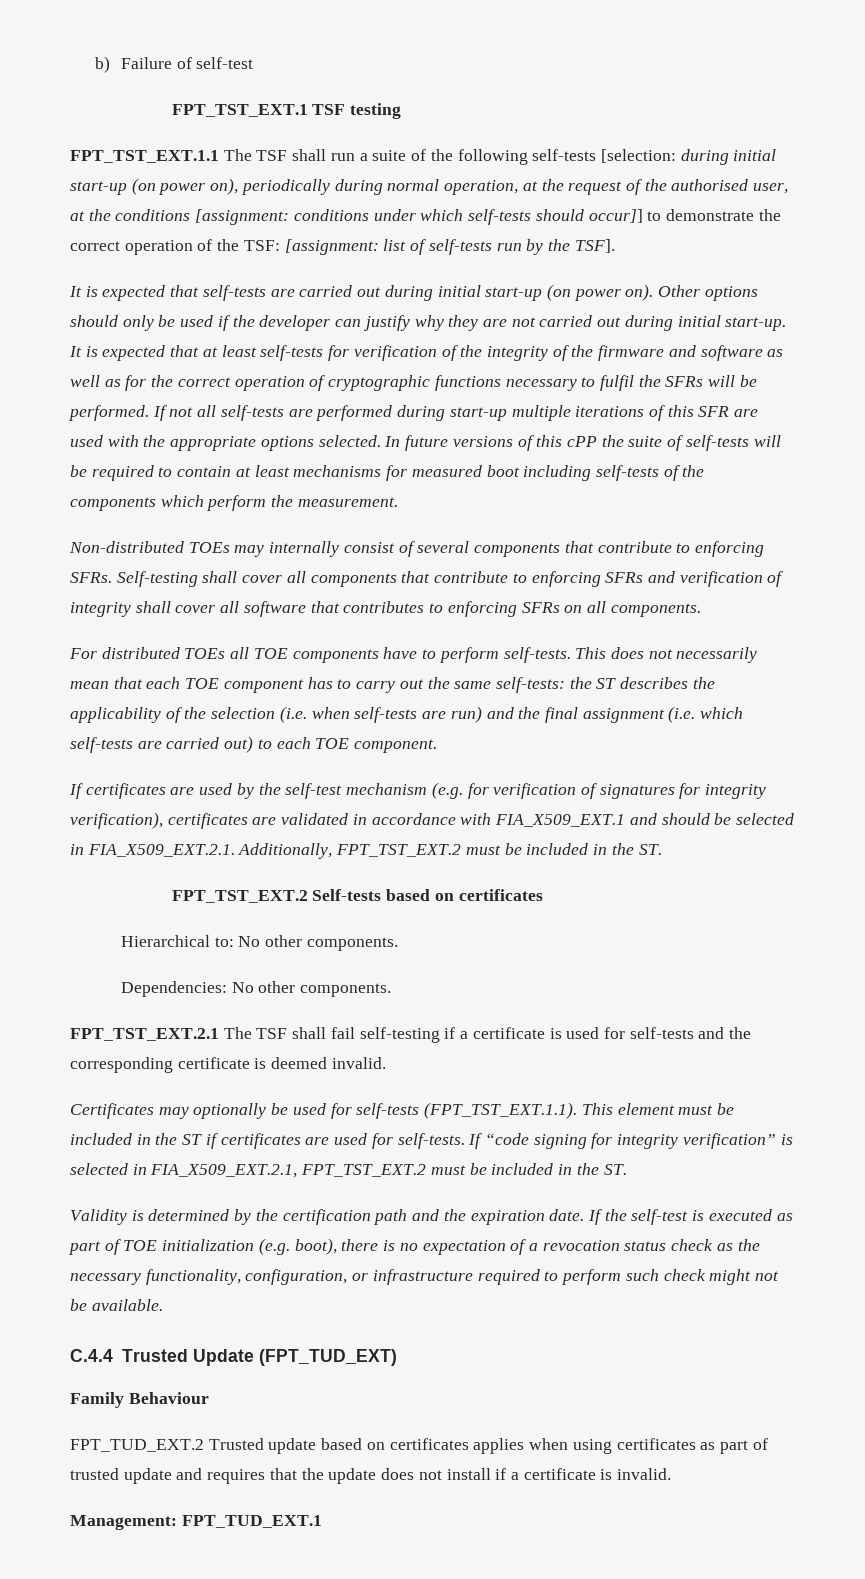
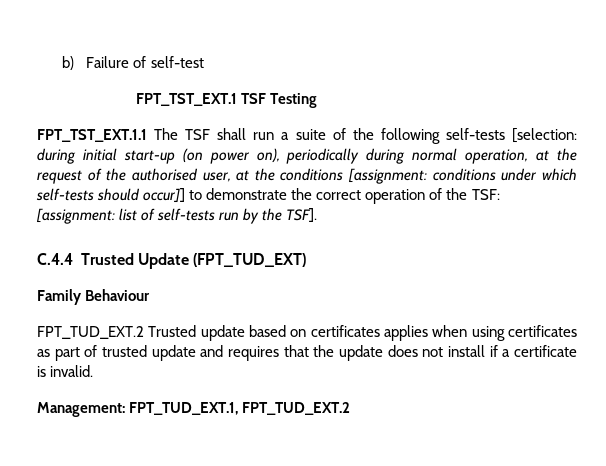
- FPT_TST_EXT.1 TSF testing
+ FPT_TST_EXT.1 TSF Testing
- It is expected that self-tests are carried out during initial start-up (on power on). Other options should only be used if the developer can justify why they are not carried out during initial start-up. It is expected that at least self-tests for verification of the integrity of the firmware and software as well as for the correct operation of cryptographic functions necessary to fulfil the SFRs will be performed. If not all self-tests are performed during start-up multiple iterations of this SFR are used with the appropriate options selected. In future versions of this cPP the suite of self-tests will be required to contain at least mechanisms for measured boot including self-tests of the components which perform the measurement.
- Non-distributed TOEs may internally consist of several components that contribute to enforcing SFRs. Self-testing shall cover all components that contribute to enforcing SFRs and verification of integrity shall cover all software that contributes to enforcing SFRs on all components.
- For distributed TOEs all TOE components have to perform self-tests. This does not necessarily mean that each TOE component has to carry out the same self-tests: the ST describes the applicability of the selection (i.e. when self-tests are run) and the final assignment (i.e. which self-tests are carried out) to each TOE component.
- If certificates are used by the self-test mechanism (e.g. for verification of signatures for integrity verification), certificates are validated in accordance with FIA_X509_EXT.1 and should be selected in FIA_X509_EXT.2.1. Additionally, FPT_TST_EXT.2 must be included in the ST.
- FPT_TST_EXT.2 Self-tests based on certificates
- Hierarchical to: No other components.
- Dependencies: No other components.
- FPT_TST_EXT.2.1 The TSF shall fail self-testing if a certificate is used for self-tests and the corresponding certificate is deemed invalid.
- Certificates may optionally be used for self-tests (FPT_TST_EXT.1.1). This element must be included in the ST if certificates are used for self-tests. If “code signing for integrity verification” is selected in FIA_X509_EXT.2.1, FPT_TST_EXT.2 must be included in the ST.
- Validity is determined by the certification path and the expiration date. If the self-test is executed as part of TOE initialization (e.g. boot), there is no expectation of a revocation status check as the necessary functionality, configuration, or infrastructure required to perform such check might not be available.
- Management: FPT_TUD_EXT.1
+ Management: FPT_TUD_EXT.1, FPT_TUD_EXT.2

